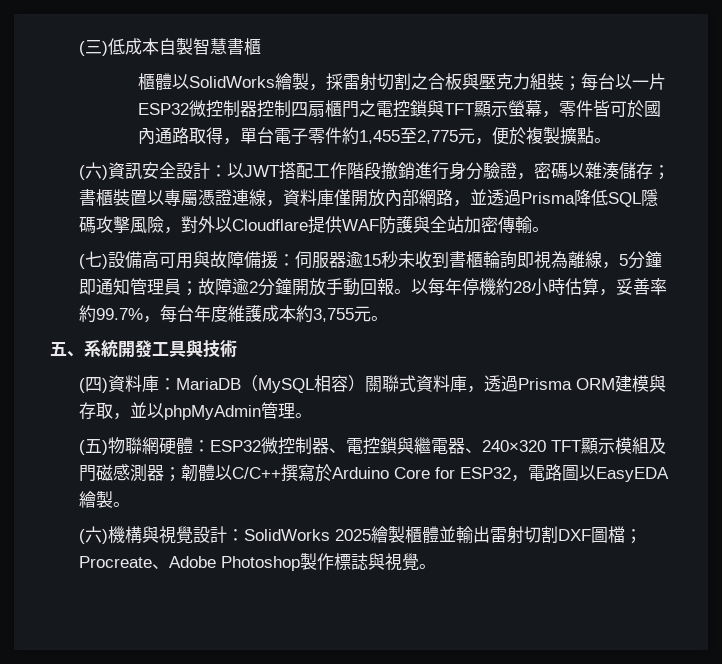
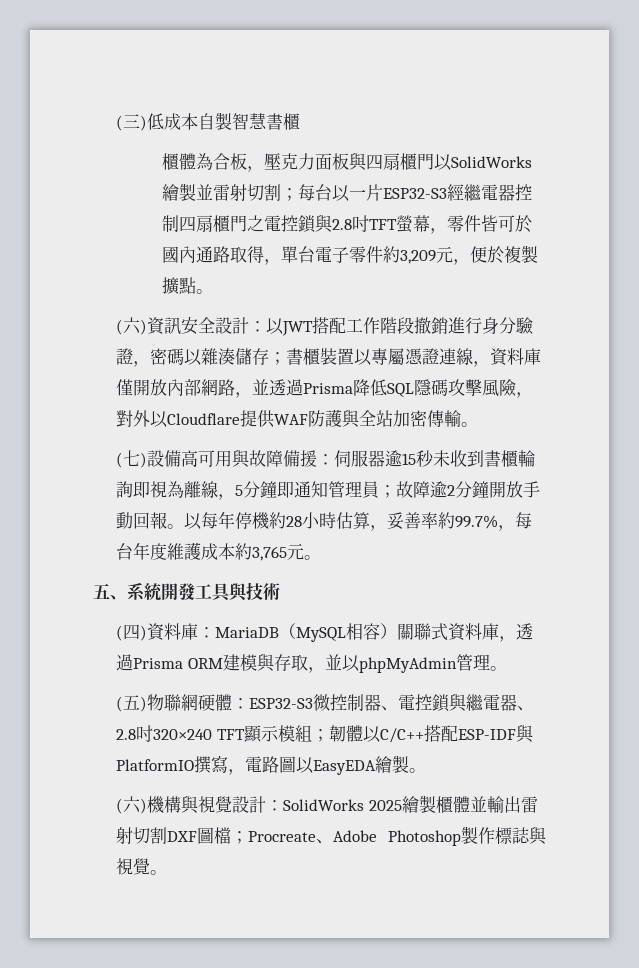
- 櫃體以SolidWorks繪製，採雷射切割之合板與壓克力組裝；每台以一片ESP32微控制器控制四扇櫃門之電控鎖與TFT顯示螢幕，零件皆可於國內通路取得，單台電子零件約1,455至2,775元，便於複製擴點。
+ 櫃體為合板，壓克力面板與四扇櫃門以SolidWorks繪製並雷射切割；每台以一片ESP32-S3經繼電器控制四扇櫃門之電控鎖與2.8吋TFT螢幕，零件皆可於國內通路取得，單台電子零件約3,209元，便於複製擴點。
- 以每年停機約28小時估算，妥善率約99.7%，每台年度維護成本約3,755元。
+ 以每年停機約28小時估算，妥善率約99.7%，每台年度維護成本約3,765元。
- (五)物聯網硬體：ESP32微控制器、電控鎖與繼電器、240×320 TFT顯示模組及門磁感測器；韌體以C/C++撰寫於Arduino Core for ESP32，電路圖以EasyEDA繪製。
+ (五)物聯網硬體：ESP32-S3微控制器、電控鎖與繼電器、2.8吋320×240 TFT顯示模組；韌體以C/C++搭配ESP-IDF與PlatformIO撰寫，電路圖以EasyEDA繪製。

